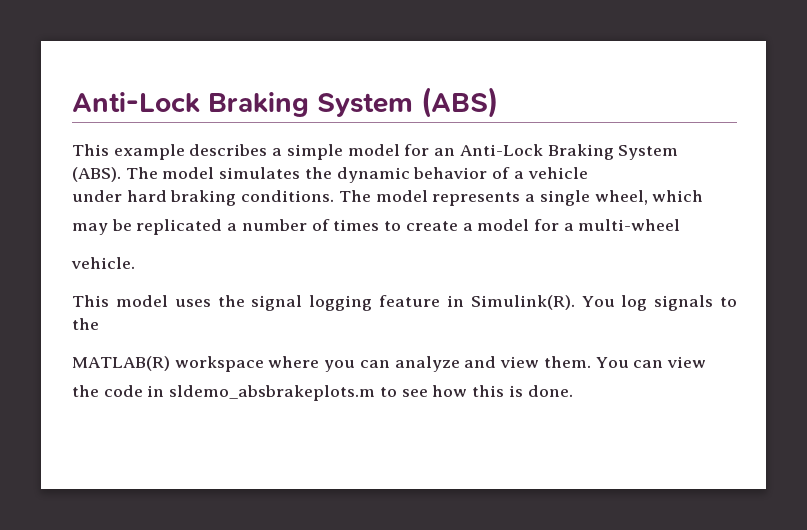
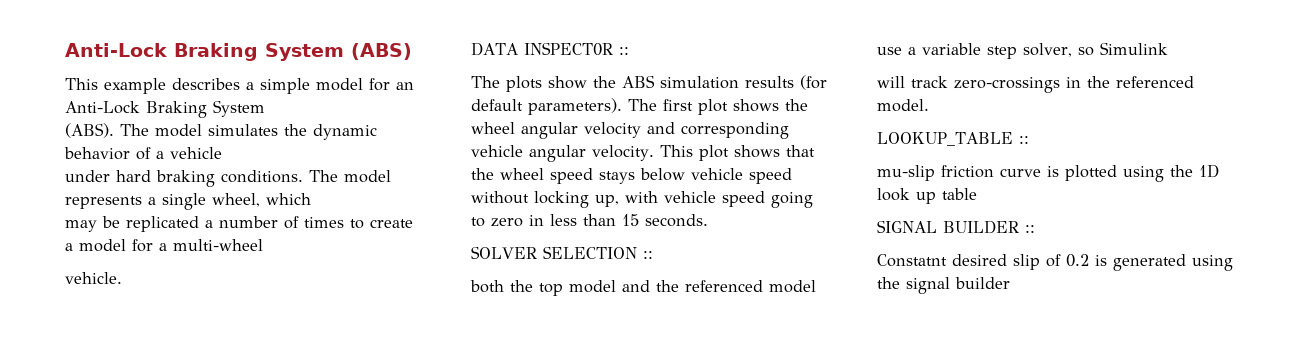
- This model uses the signal logging feature in Simulink(R). You log signals to the
- MATLAB(R) workspace where you can analyze and view them. You can view
- the code in sldemo_absbrakeplots.m to see how this is done.
+ DATA INSPECT0R ::
+ The plots show the ABS simulation results (for default parameters). The first plot shows the wheel angular velocity and corresponding vehicle angular velocity. This plot shows that the wheel speed stays below vehicle speed without locking up, with vehicle speed going to zero in less than 15 seconds.
+ SOLVER SELECTION ::
+ both the top model and the referenced model use a variable step solver, so Simulink
+ will track zero-crossings in the referenced model.
+ LOOKUP_TABLE ::
+ mu-slip friction curve is plotted using the 1D look up table
+ SIGNAL BUILDER ::
+ Constatnt desired slip of 0.2 is generated using the signal builder

